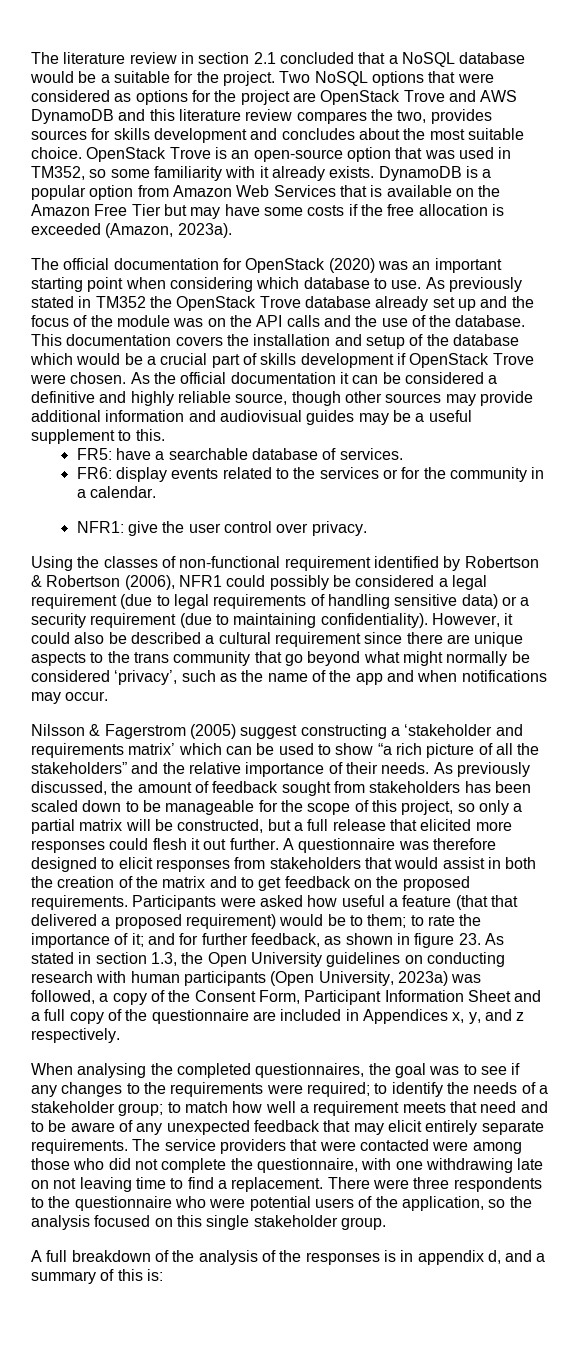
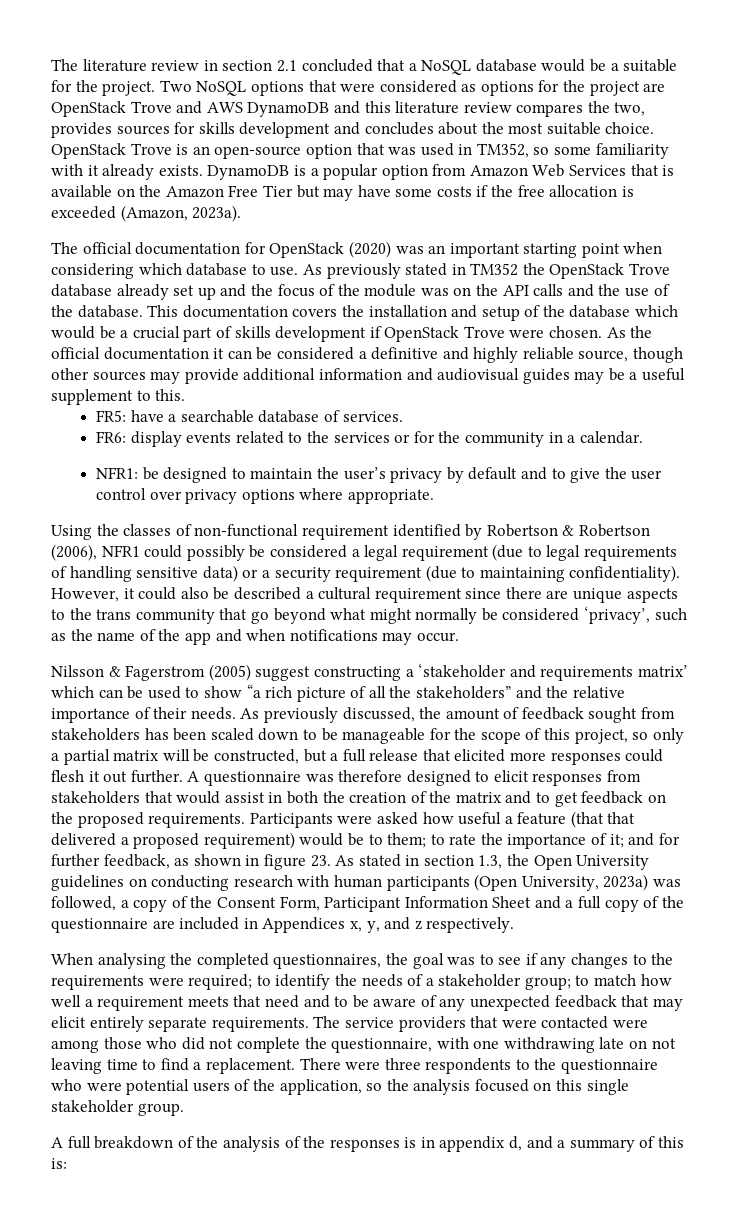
- NFR1: give the user control over privacy.
+ NFR1: be designed to maintain the user’s privacy by default and to give the user control over privacy options where appropriate.

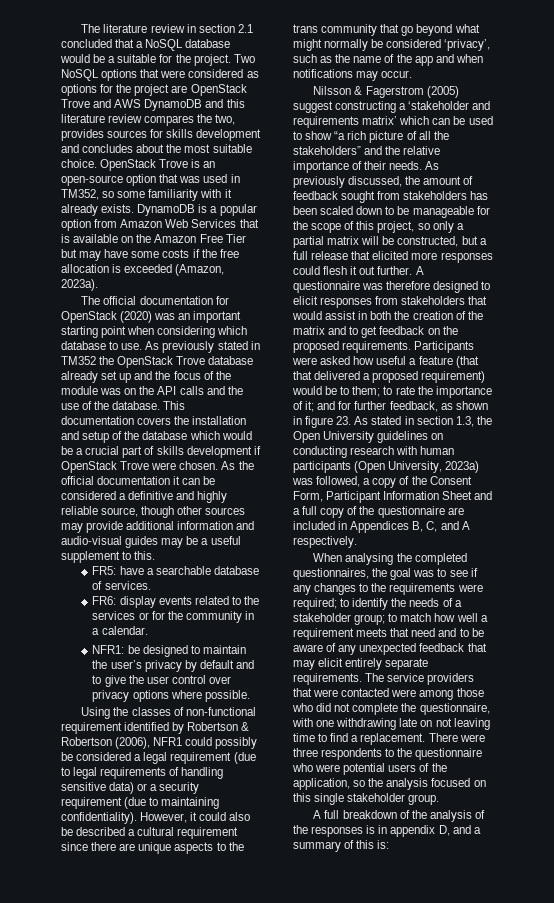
- As the official documentation it can be considered a definitive and highly reliable source, though other sources may provide additional information and audiovisual guides may be a useful supplement to this.
+ As the official documentation it can be considered a definitive and highly reliable source, though other sources may provide additional information and audio-visual guides may be a useful supplement to this.
- NFR1: be designed to maintain the user’s privacy by default and to give the user control over privacy options where appropriate.
+ NFR1: be designed to maintain the user’s privacy by default and to give the user control over privacy options where possible.
- and for further feedback, as shown in figure 23. As stated in section 1.3, the Open University guidelines on conducting research with human participants (Open University, 2023a) was followed, a copy of the Consent Form, Participant Information Sheet and a full copy of the questionnaire are included in Appendices x, y, and z respectively.
+ and for further feedback, as shown in figure 23. As stated in section 1.3, the Open University guidelines on conducting research with human participants (Open University, 2023a) was followed, a copy of the Consent Form, Participant Information Sheet and a full copy of the questionnaire are included in Appendices B, C, and A respectively.
- A full breakdown of the analysis of the responses is in appendix d, and a summary of this is:
+ A full breakdown of the analysis of the responses is in appendix D, and a summary of this is:

